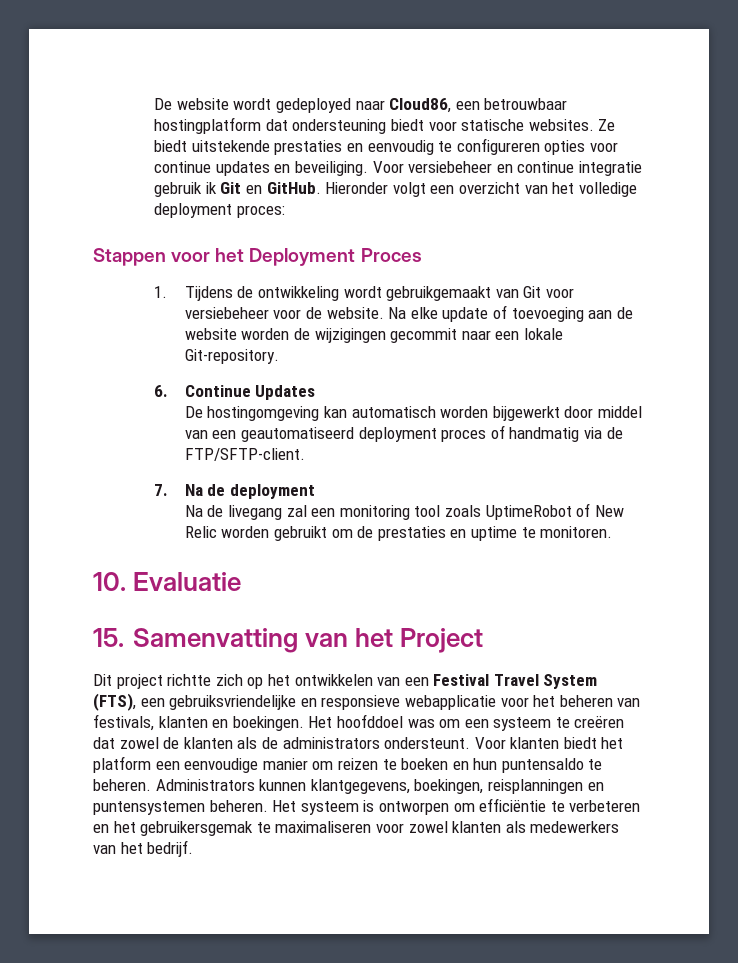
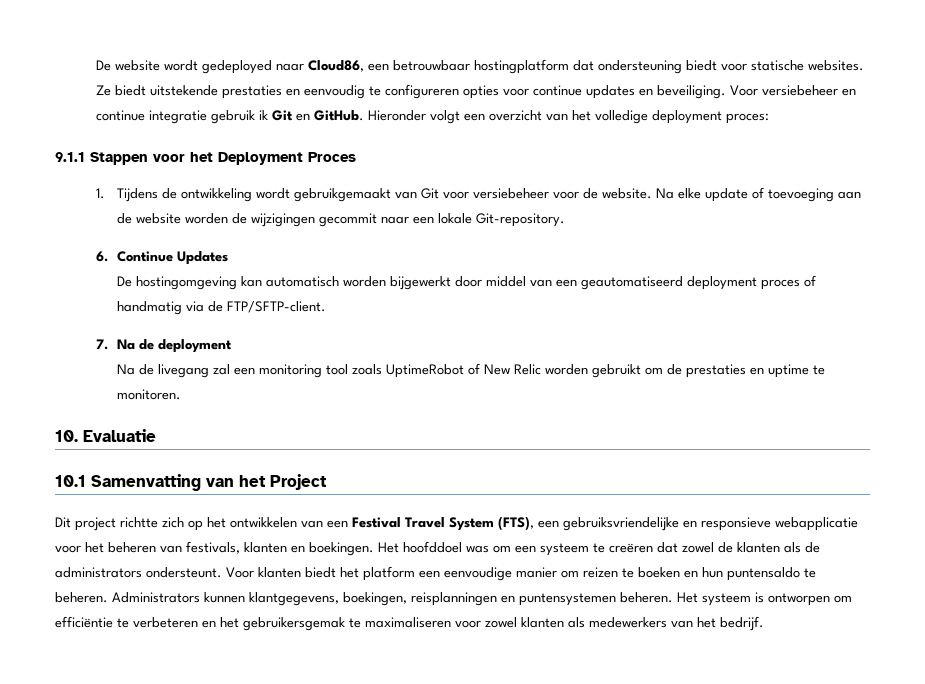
- Stappen voor het Deployment Proces
+ 9.1.1 Stappen voor het Deployment Proces
- 15. Samenvatting van het Project
+ 10.1 Samenvatting van het Project

